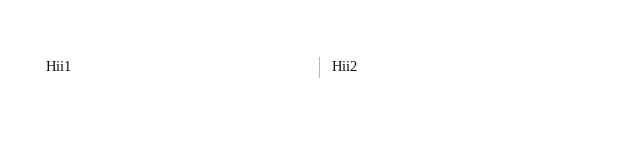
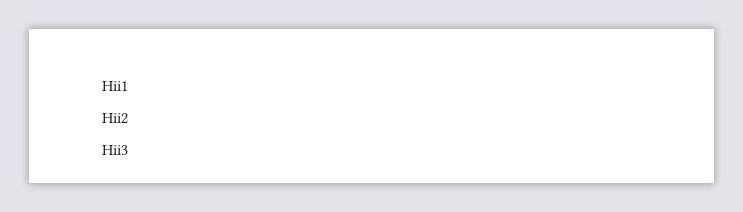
+ Hii3

